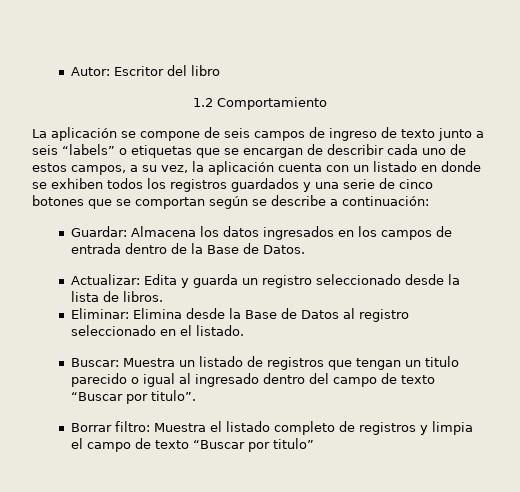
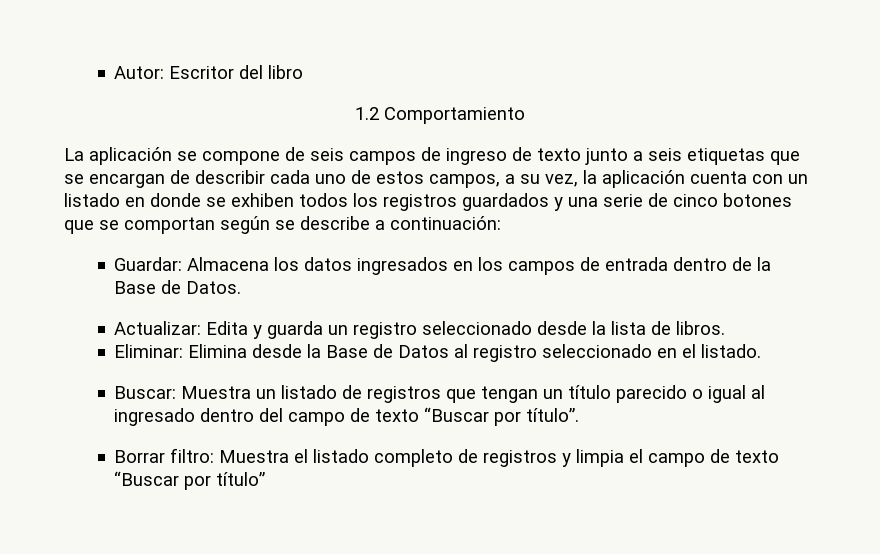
- La aplicación se compone de seis campos de ingreso de texto junto a seis “labels” o etiquetas que se encargan de describir cada uno de estos campos, a su vez, la aplicación cuenta con un listado en donde se exhiben todos los registros guardados y una serie de cinco botones que se comportan según se describe a continuación:
+ La aplicación se compone de seis campos de ingreso de texto junto a seis etiquetas que se encargan de describir cada uno de estos campos, a su vez, la aplicación cuenta con un listado en donde se exhiben todos los registros guardados y una serie de cinco botones que se comportan según se describe a continuación:
- Buscar: Muestra un listado de registros que tengan un titulo parecido o igual al ingresado dentro del campo de texto “Buscar por titulo”.
+ Buscar: Muestra un listado de registros que tengan un título parecido o igual al ingresado dentro del campo de texto “Buscar por título”.
- Borrar filtro: Muestra el listado completo de registros y limpia el campo de texto “Buscar por titulo”
+ Borrar filtro: Muestra el listado completo de registros y limpia el campo de texto “Buscar por título”

